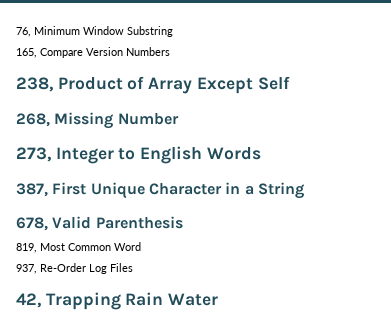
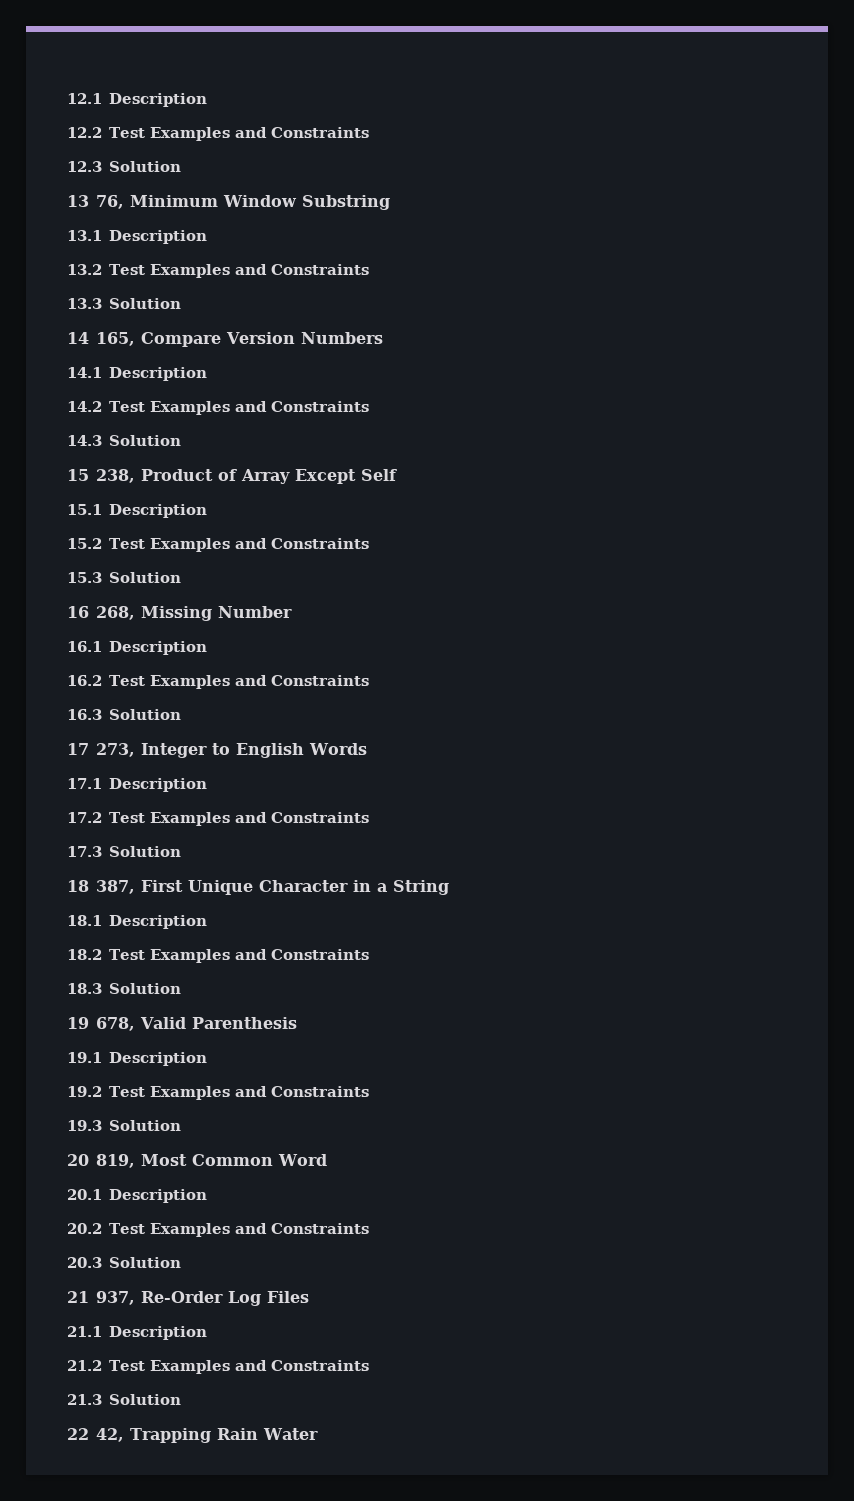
- 76, Minimum Window Substring
- 165, Compare Version Numbers
- 238, Product of Array Except Self
+ 12.1 Description
+ 12.2 Test Examples and Constraints
+ 12.3 Solution
+ 13 76, Minimum Window Substring
+ 13.1 Description
+ 13.2 Test Examples and Constraints
+ 13.3 Solution
+ 14 165, Compare Version Numbers
+ 14.1 Description
+ 14.2 Test Examples and Constraints
+ 14.3 Solution
+ 15 238, Product of Array Except Self
- 268, Missing Number
- 273, Integer to English Words
+ 15.1 Description
+ 15.2 Test Examples and Constraints
+ 15.3 Solution
+ 16 268, Missing Number
+ 16.1 Description
+ 16.2 Test Examples and Constraints
+ 16.3 Solution
+ 17 273, Integer to English Words
- 387, First Unique Character in a String
+ 17.1 Description
+ 17.2 Test Examples and Constraints
+ 17.3 Solution
+ 18 387, First Unique Character in a String
- 678, Valid Parenthesis
- 819, Most Common Word
- 937, Re-Order Log Files
- 42, Trapping Rain Water
+ 18.1 Description
+ 18.2 Test Examples and Constraints
+ 18.3 Solution
+ 19 678, Valid Parenthesis
+ 19.1 Description
+ 19.2 Test Examples and Constraints
+ 19.3 Solution
+ 20 819, Most Common Word
+ 20.1 Description
+ 20.2 Test Examples and Constraints
+ 20.3 Solution
+ 21 937, Re-Order Log Files
+ 21.1 Description
+ 21.2 Test Examples and Constraints
+ 21.3 Solution
+ 22 42, Trapping Rain Water

